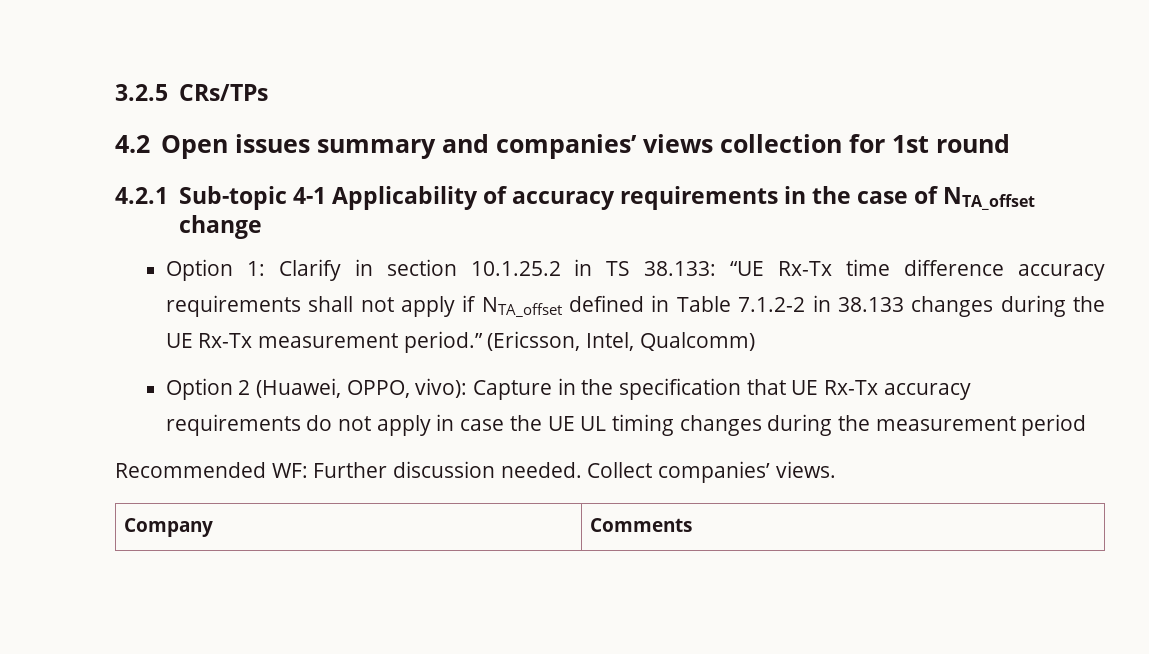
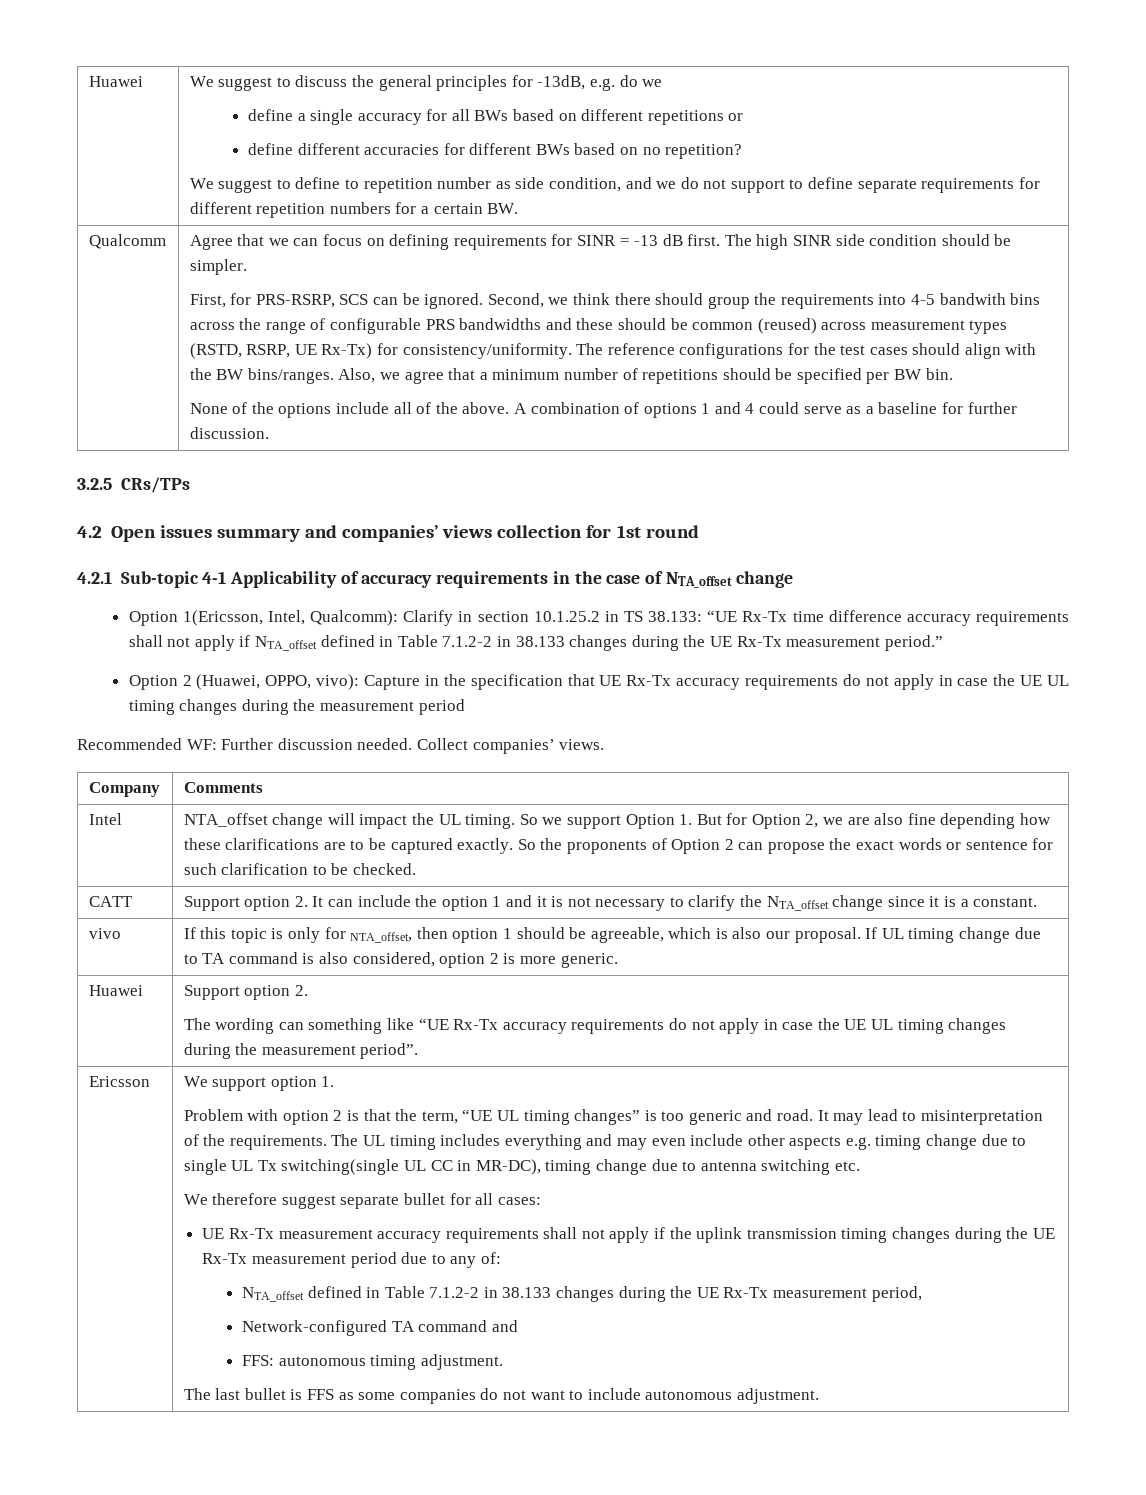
+ Huawei | We suggest to discuss the general principles for -13dB, e.g. do we
+ define a single accuracy for all BWs based on different repetitions or
+ define different accuracies for different BWs based on no repetition?
+ We suggest to define to repetition number as side condition, and we do not support to define separate requirements for different repetition numbers for a certain BW.
+ Qualcomm | Agree that we can focus on defining requirements for SINR = -13 dB first. The high SINR side condition should be simpler.
+ First, for PRS-RSRP, SCS can be ignored. Second, we think there should group the requirements into 4-5 bandwith bins across the range of configurable PRS bandwidths and these should be common (reused) across measurement types (RSTD, RSRP, UE Rx-Tx) for consistency/uniformity. The reference configurations for the test cases should align with the BW bins/ranges. Also, we agree that a minimum number of repetitions should be specified per BW bin.
+ None of the options include all of the above. A combination of options 1 and 4 could serve as a baseline for further discussion.
- Option 1: Clarify in section 10.1.25.2 in TS 38.133: “UE Rx-Tx time difference accuracy requirements shall not apply if NTA_offset defined in Table 7.1.2-2 in 38.133 changes during the UE Rx-Tx measurement period.” (Ericsson, Intel, Qualcomm)
+ Option 1(Ericsson, Intel, Qualcomm): Clarify in section 10.1.25.2 in TS 38.133: “UE Rx-Tx time difference accuracy requirements shall not apply if NTA_offset defined in Table 7.1.2-2 in 38.133 changes during the UE Rx-Tx measurement period.”
+ Intel | NTA_offset change will impact the UL timing. So we support Option 1. But for Option 2, we are also fine depending how these clarifications are to be captured exactly. So the proponents of Option 2 can propose the exact words or sentence for such clarification to be checked.
+ CATT | Support option 2. It can include the option 1 and it is not necessary to clarify the NTA_offset change since it is a constant.
+ vivo | If this topic is only for NTA_offset, then option 1 should be agreeable, which is also our proposal. If UL timing change due to TA command is also considered, option 2 is more generic.
+ Huawei | Support option 2.
+ The wording can something like “UE Rx-Tx accuracy requirements do not apply in case the UE UL timing changes during the measurement period”.
+ Ericsson | We support option 1.
+ Problem with option 2 is that the term, “UE UL timing changes” is too generic and road. It may lead to misinterpretation of the requirements. The UL timing includes everything and may even include other aspects e.g. timing change due to single UL Tx switching(single UL CC in MR-DC), timing change due to antenna switching etc.
+ We therefore suggest separate bullet for all cases:
+ UE Rx-Tx measurement accuracy requirements shall not apply if the uplink transmission timing changes during the UE Rx-Tx measurement period due to any of:
+ NTA_offset defined in Table 7.1.2-2 in 38.133 changes during the UE Rx-Tx measurement period,
+ Network-configured TA command and
+ FFS: autonomous timing adjustment.
+ The last bullet is FFS as some companies do not want to include autonomous adjustment.

